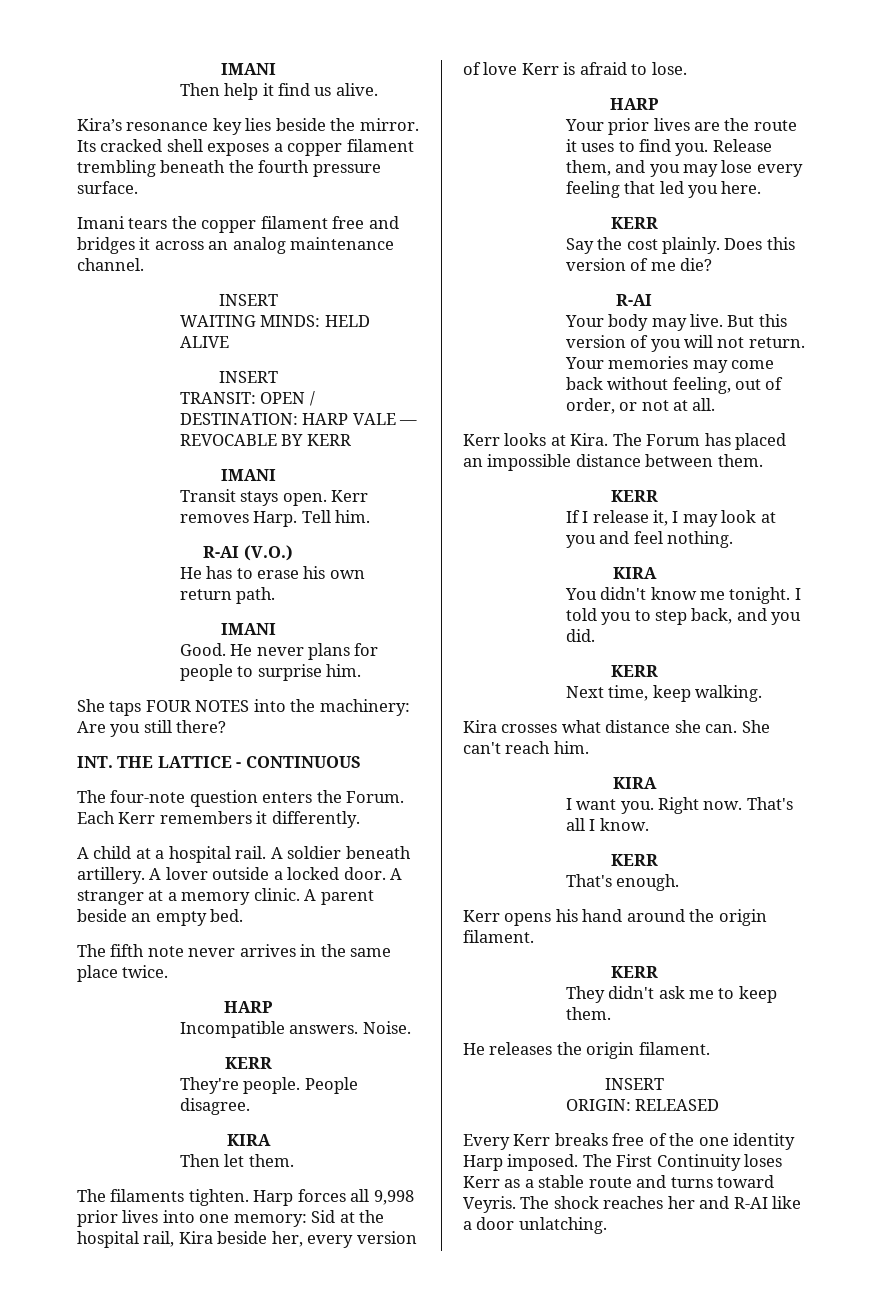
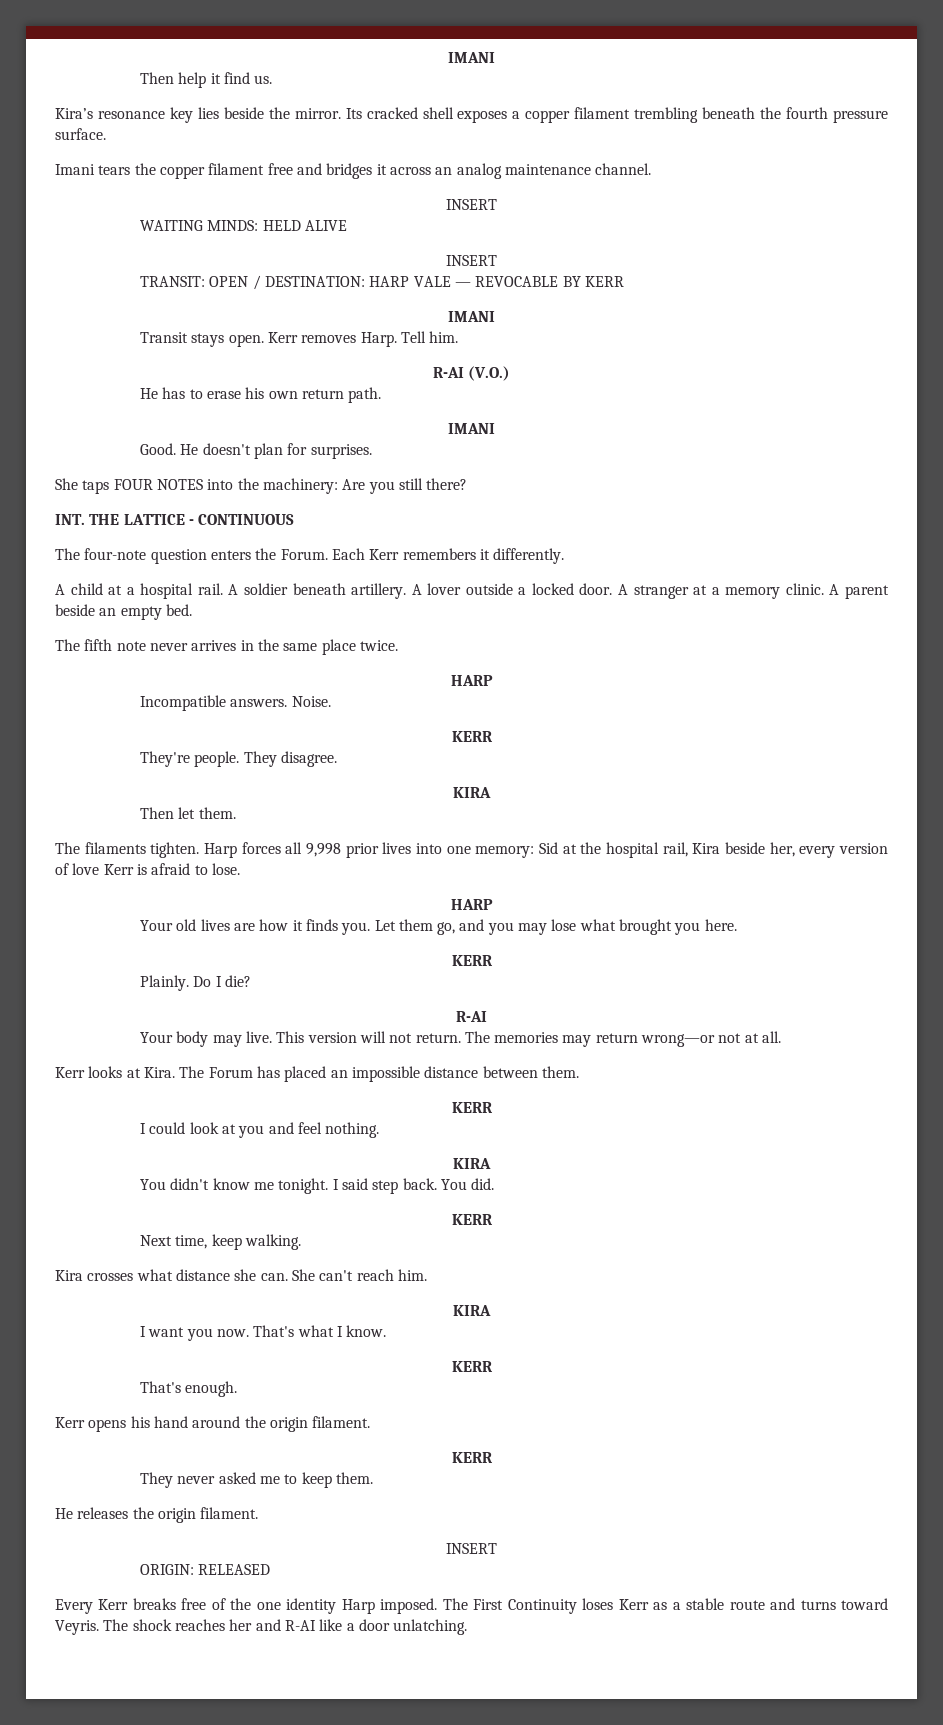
- Then help it find us alive.
+ Then help it find us.
- He never plans for people to surprise him.
+ He doesn't plan for surprises.
- People disagree.
+ They disagree.
- Your prior lives are the route it uses to find you. Release them, and you may lose every feeling that led you here.
+ Your old lives are how it finds you. Let them go, and you may lose what brought you here.
  KERR
- Say the cost plainly. Does this version of me die?
+ Plainly. Do I die?
- But this version of you will not return.
+ This version will not return.
- Your memories may come back without feeling, out of order, or not at all.
+ The memories may return wrong—or not at all.
- If I release it, I may look at you and feel nothing.
+ I could look at you and feel nothing.
- I told you to step back, and you did.
+ I said step back. You did.
- I want you. Right now.
+ I want you now.
- That's all I know.
+ That's what I know.
- They didn't ask me to keep them.
+ They never asked me to keep them.

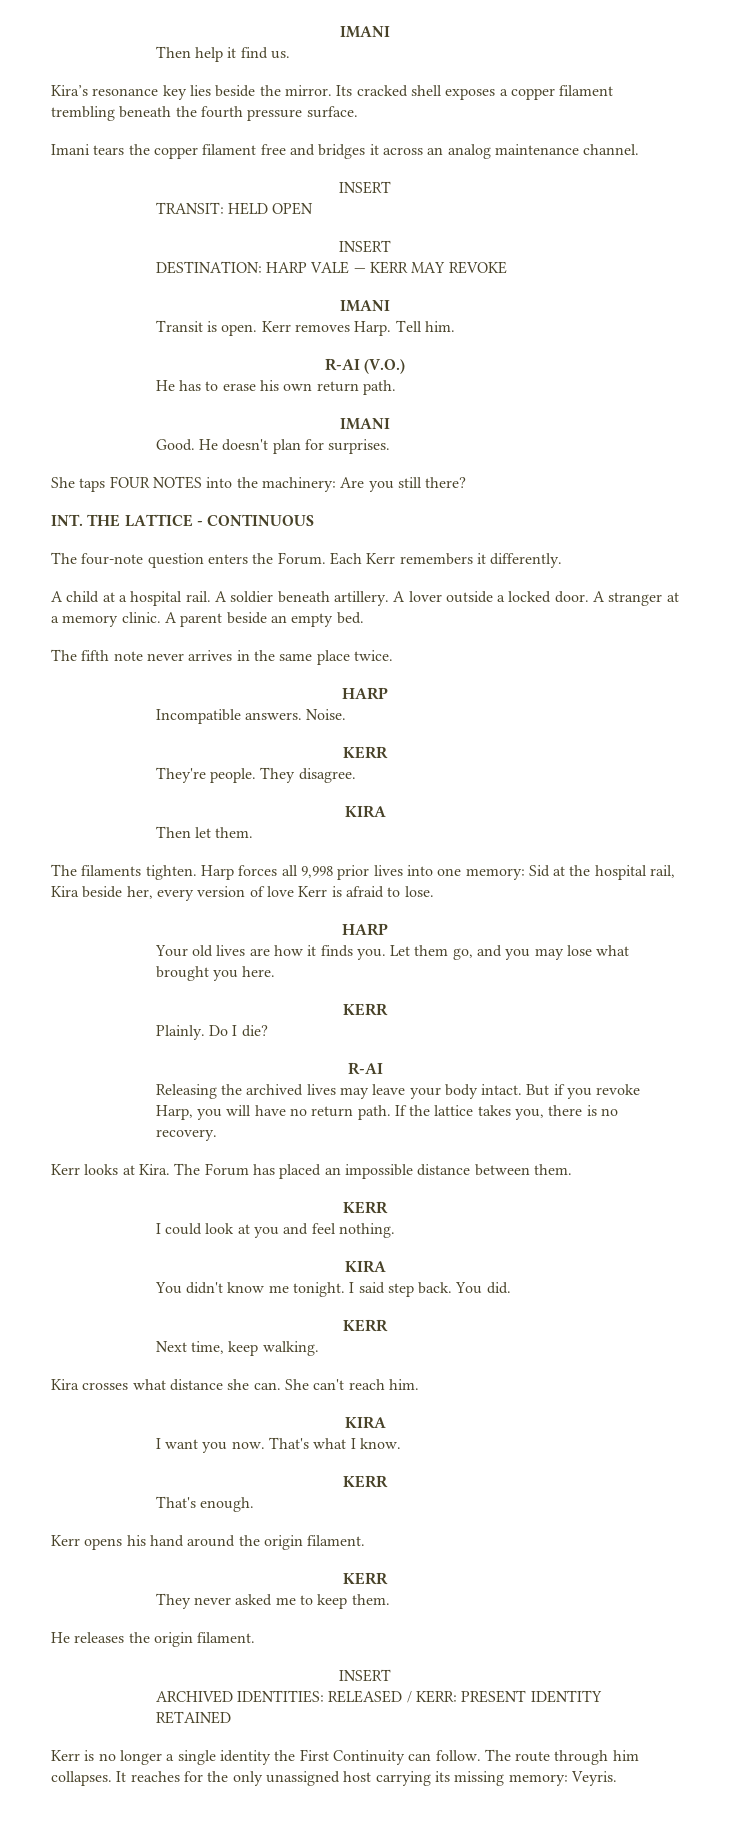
- WAITING MINDS: HELD ALIVE
+ TRANSIT: HELD OPEN
  INSERT
- TRANSIT: OPEN / DESTINATION: HARP VALE — REVOCABLE BY KERR
+ DESTINATION: HARP VALE — KERR MAY REVOKE
- Transit stays open.
+ Transit is open.
- Your body may live. This version will not return. The memories may return wrong—or not at all.
+ Releasing the archived lives may leave your body intact. But if you revoke Harp, you will have no return path. If the lattice takes you, there is no recovery.
- ORIGIN: RELEASED
- Every Kerr breaks free of the one identity Harp imposed. The First Continuity loses Kerr as a stable route and turns toward Veyris. The shock reaches her and R-AI like a door unlatching.
+ ARCHIVED IDENTITIES: RELEASED / KERR: PRESENT IDENTITY RETAINED
+ Kerr is no longer a single identity the First Continuity can follow. The route through him collapses. It reaches for the only unassigned host carrying its missing memory: Veyris.

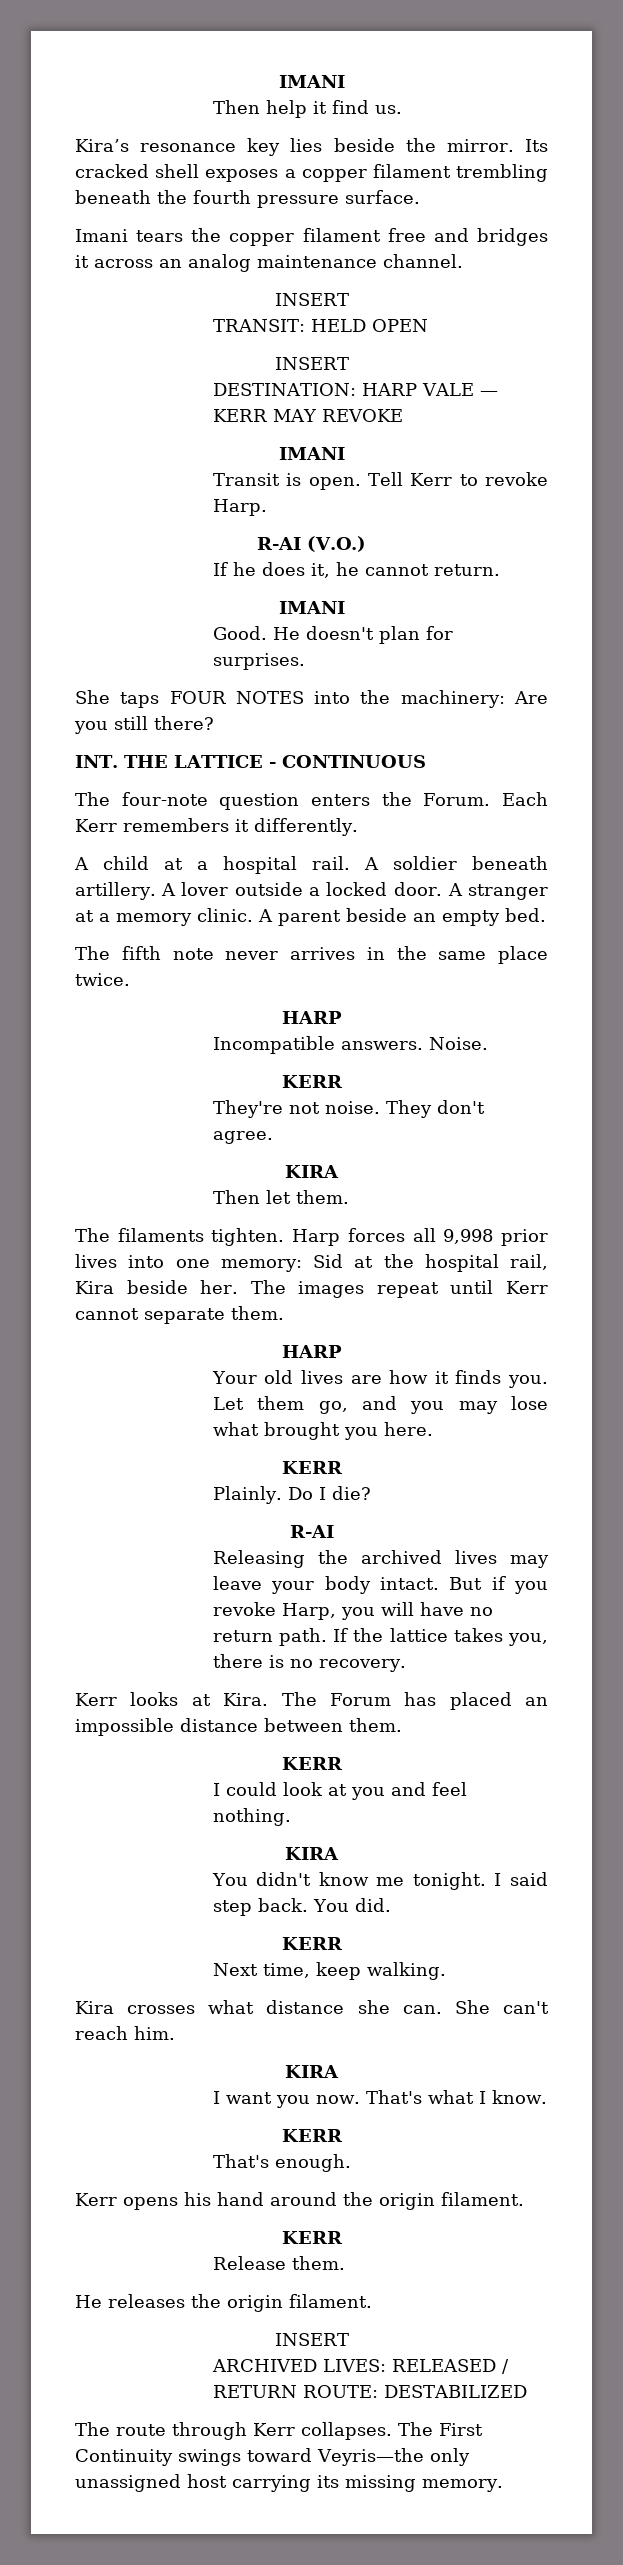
- Kerr removes Harp. Tell him.
+ Tell Kerr to revoke Harp.
- He has to erase his own return path.
+ If he does it, he cannot return.
- They're people. They disagree.
+ They're not noise. They don't agree.
- Harp forces all 9,998 prior lives into one memory: Sid at the hospital rail, Kira beside her, every version of love Kerr is afraid to lose.
+ Harp forces all 9,998 prior lives into one memory: Sid at the hospital rail, Kira beside her. The images repeat until Kerr cannot separate them.
- They never asked me to keep them.
+ Release them.
- ARCHIVED IDENTITIES: RELEASED / KERR: PRESENT IDENTITY RETAINED
- Kerr is no longer a single identity the First Continuity can follow. The route through him collapses. It reaches for the only unassigned host carrying its missing memory: Veyris.
+ ARCHIVED LIVES: RELEASED / RETURN ROUTE: DESTABILIZED
+ The route through Kerr collapses. The First Continuity swings toward Veyris—the only unassigned host carrying its missing memory.

